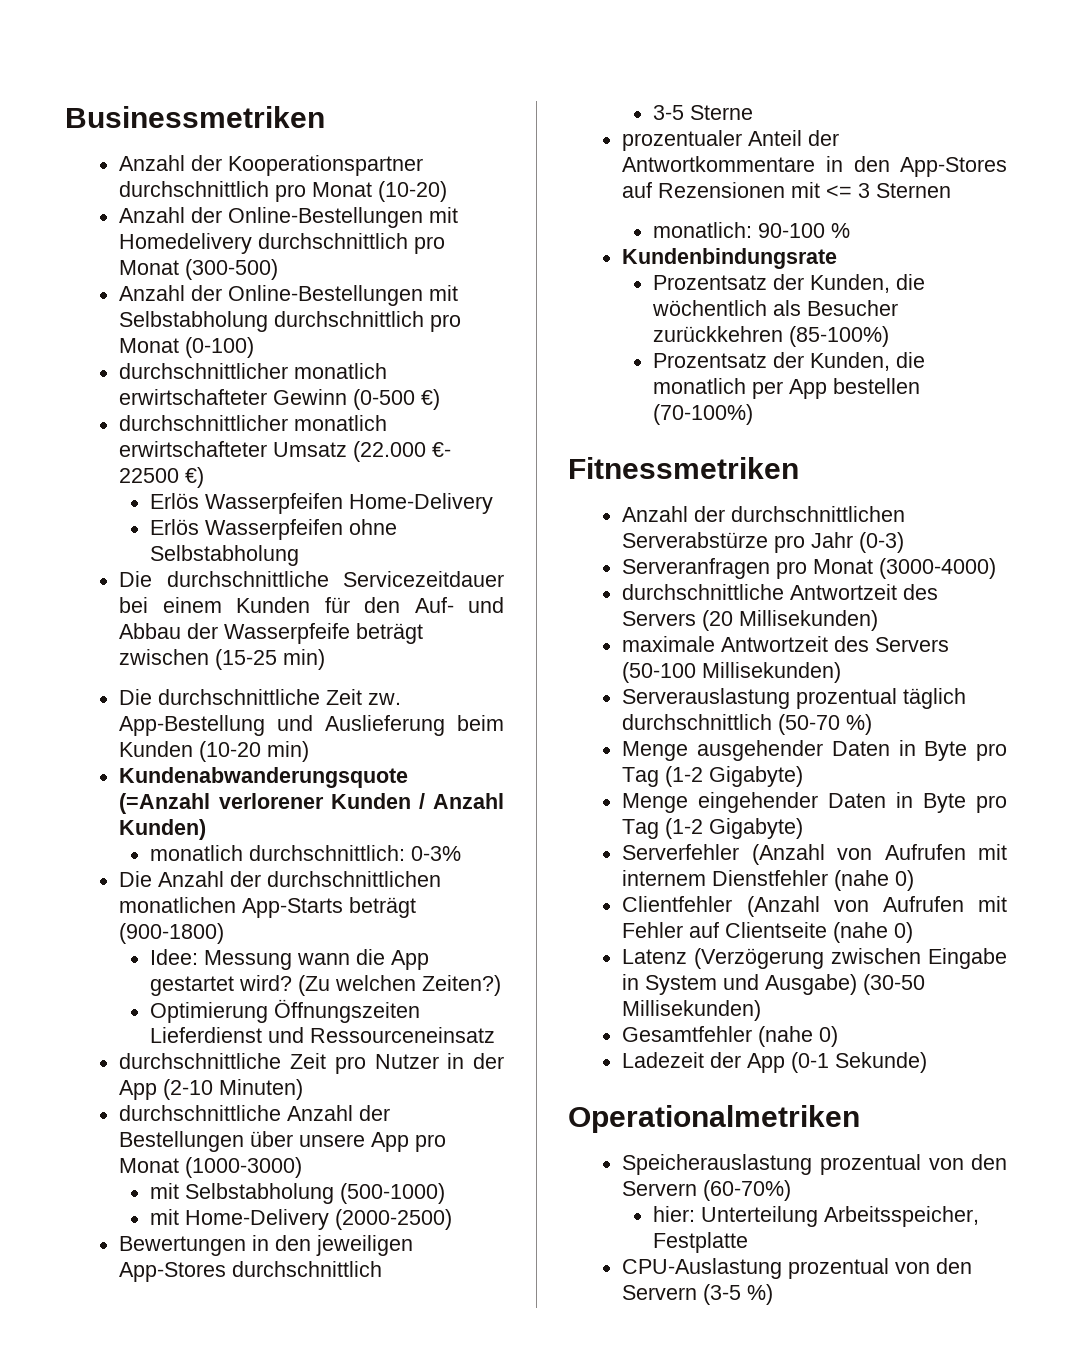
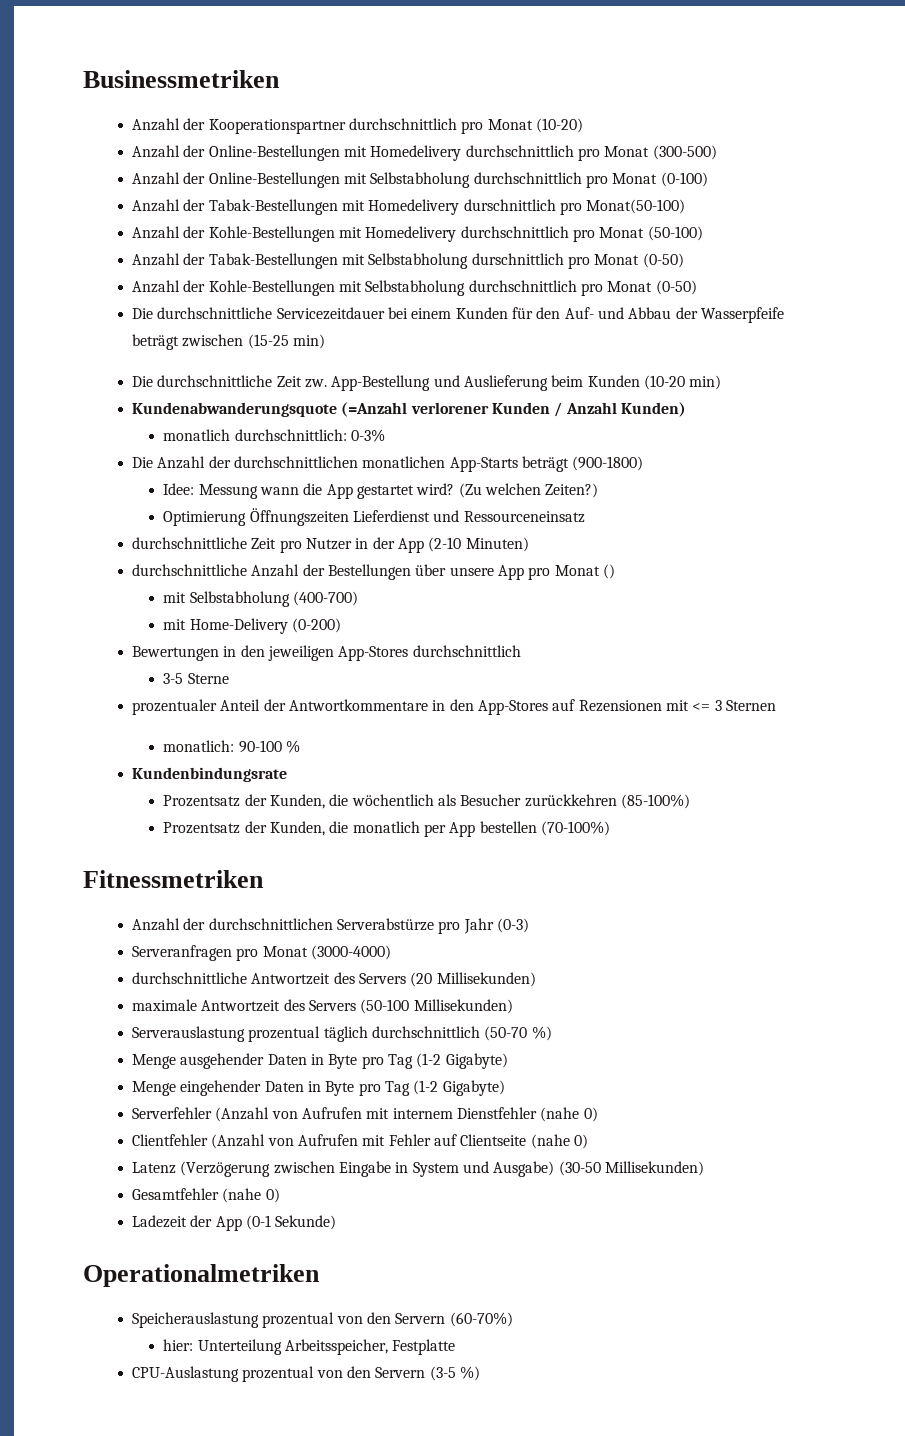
- durchschnittlicher monatlich erwirtschafteter Gewinn (0-500 €)
- durchschnittlicher monatlich erwirtschafteter Umsatz (22.000 €- 22500 €)
- Erlös Wasserpfeifen Home-Delivery
- Erlös Wasserpfeifen ohne Selbstabholung
+ Anzahl der Tabak-Bestellungen mit Homedelivery durschnittlich pro Monat(50-100)
+ Anzahl der Kohle-Bestellungen mit Homedelivery durchschnittlich pro Monat (50-100)
+ Anzahl der Tabak-Bestellungen mit Selbstabholung durschnittlich pro Monat (0-50)
+ Anzahl der Kohle-Bestellungen mit Selbstabholung durchschnittlich pro Monat (0-50)
- durchschnittliche Anzahl der Bestellungen über unsere App pro Monat (1000-3000)
- mit Selbstabholung (500-1000)
+ durchschnittliche Anzahl der Bestellungen über unsere App pro Monat ()
+ mit Selbstabholung (400-700)
- mit Home-Delivery (2000-2500)
+ mit Home-Delivery (0-200)

